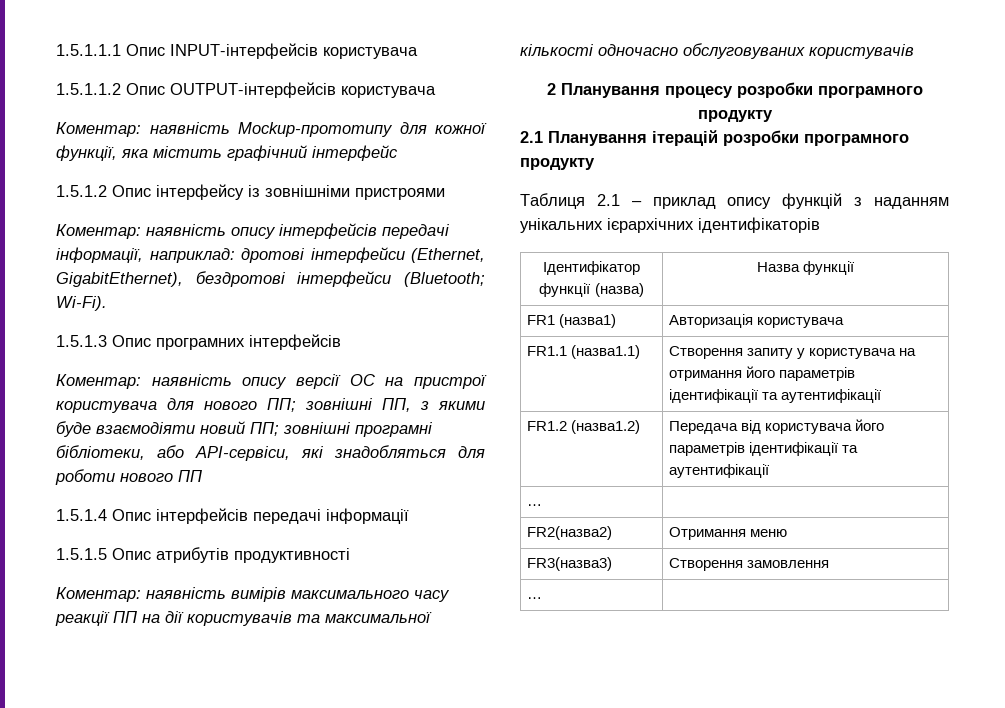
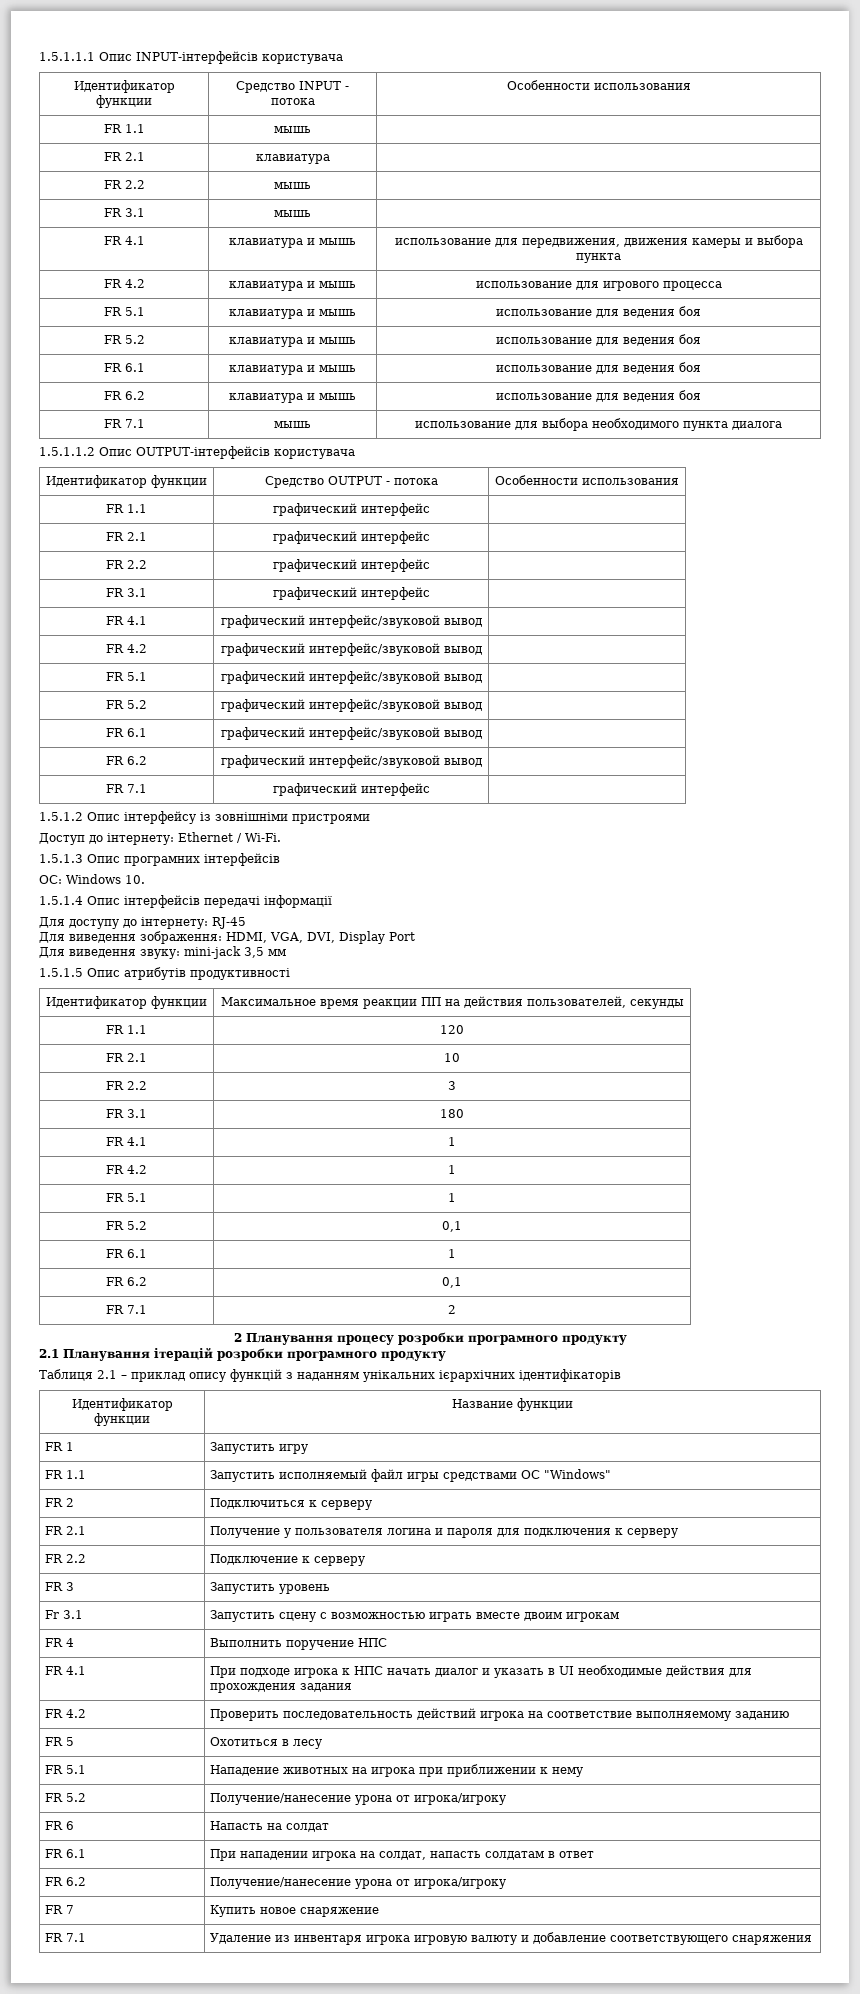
+ Идентификатор функции | Средство INPUT - потока | Особенности использования
+ FR 1.1 | мышь |
+ FR 2.1 | клавиатура |
+ FR 2.2 | мышь |
+ FR 3.1 | мышь |
+ FR 4.1 | клавиатура и мышь | использование для передвижения, движения камеры и выбора пункта
+ FR 4.2 | клавиатура и мышь | использование для игрового процесса
+ FR 5.1 | клавиатура и мышь | использование для ведения боя
+ FR 5.2 | клавиатура и мышь | использование для ведения боя
+ FR 6.1 | клавиатура и мышь | использование для ведения боя
+ FR 6.2 | клавиатура и мышь | использование для ведения боя
+ FR 7.1 | мышь | использование для выбора необходимого пункта диалога
  1.5.1.1.2 Опис OUTPUT-інтерфейсів користувача
- Коментар: наявність Mockup-прототипу для кожної функції, яка містить графічний інтерфейс
+ Идентификатор функции | Средство OUTPUT - потока | Особенности использования
+ FR 1.1 | графический интерфейс |
+ FR 2.1 | графический интерфейс |
+ FR 2.2 | графический интерфейс |
+ FR 3.1 | графический интерфейс |
+ FR 4.1 | графический интерфейс/звуковой вывод |
+ FR 4.2 | графический интерфейс/звуковой вывод |
+ FR 5.1 | графический интерфейс/звуковой вывод |
+ FR 5.2 | графический интерфейс/звуковой вывод |
+ FR 6.1 | графический интерфейс/звуковой вывод |
+ FR 6.2 | графический интерфейс/звуковой вывод |
+ FR 7.1 | графический интерфейс |
- Коментар: наявність опису інтерфейсів передачі інформації, наприклад: дротові інтерфейси (Ethernet, GigabitEthernet), бездротові інтерфейси (Bluetooth; Wi-Fi).
+ Доступ до інтернету: Ethernet / Wi-Fi.
  1.5.1.3 Опис програмних інтерфейсів
- Коментар: наявність опису версії ОС на пристрої користувача для нового ПП; зовнішні ПП, з якими буде взаємодіяти новий ПП; зовнішні програмні бібліотеки, або API-сервіси, які знадобляться для роботи нового ПП
+ ОС: Windows 10.
+ Для доступу до інтернету: RJ-45
+ Для виведення зображення: HDMI, VGA, DVI, Display Port
+ Для виведення звуку: mini-jack 3,5 мм
  1.5.1.5 Опис атрибутів продуктивності
- Коментар: наявність вимірів максимального часу реакції ПП на дії користувачів та максимальної кількості одночасно обслуговуваних користувачів
+ Идентификатор функции | Максимальное время реакции ПП на действия пользователей, секунды
+ FR 1.1 | 120
+ FR 2.1 | 10
+ FR 2.2 | 3
+ FR 3.1 | 180
+ FR 4.1 | 1
+ FR 4.2 | 1
+ FR 5.1 | 1
+ FR 5.2 | 0,1
+ FR 6.1 | 1
+ FR 6.2 | 0,1
+ FR 7.1 | 2
- Ідентифікатор функції (назва) | Назва функції
- FR1 (назва1) | Авторизація користувача
- FR1.1 (назва1.1) | Створення запиту у користувача на отримання його параметрів ідентифікації та аутентифікації
- FR1.2 (назва1.2) | Передача від користувача його параметрів ідентифікації та аутентифікації
- … |
- FR2(назва2) | Отримання меню
- FR3(назва3) | Створення замовлення
- … |
+ Идентификатор функции | Название функции
+ FR 1 | Запустить игру
+ FR 1.1 | Запустить исполняемый файл игры средствами ОС "Windows"
+ FR 2 | Подключиться к серверу
+ FR 2.1 | Получение у пользователя логина и пароля для подключения к серверу
+ FR 2.2 | Подключение к серверу
+ FR 3 | Запустить уровень
+ Fr 3.1 | Запустить сцену с возможностью играть вместе двоим игрокам
+ FR 4 | Выполнить поручение НПС
+ FR 4.1 | При подходе игрока к НПС начать диалог и указать в UI необходимые действия для прохождения задания
+ FR 4.2 | Проверить последовательность действий игрока на соответствие выполняемому заданию
+ FR 5 | Охотиться в лесу
+ FR 5.1 | Нападение животных на игрока при приближении к нему
+ FR 5.2 | Получение/нанесение урона от игрока/игроку
+ FR 6 | Напасть на солдат
+ FR 6.1 | При нападении игрока на солдат, напасть солдатам в ответ
+ FR 6.2 | Получение/нанесение урона от игрока/игроку
+ FR 7 | Купить новое снаряжение
+ FR 7.1 | Удаление из инвентаря игрока игровую валюту и добавление соответствующего снаряжения

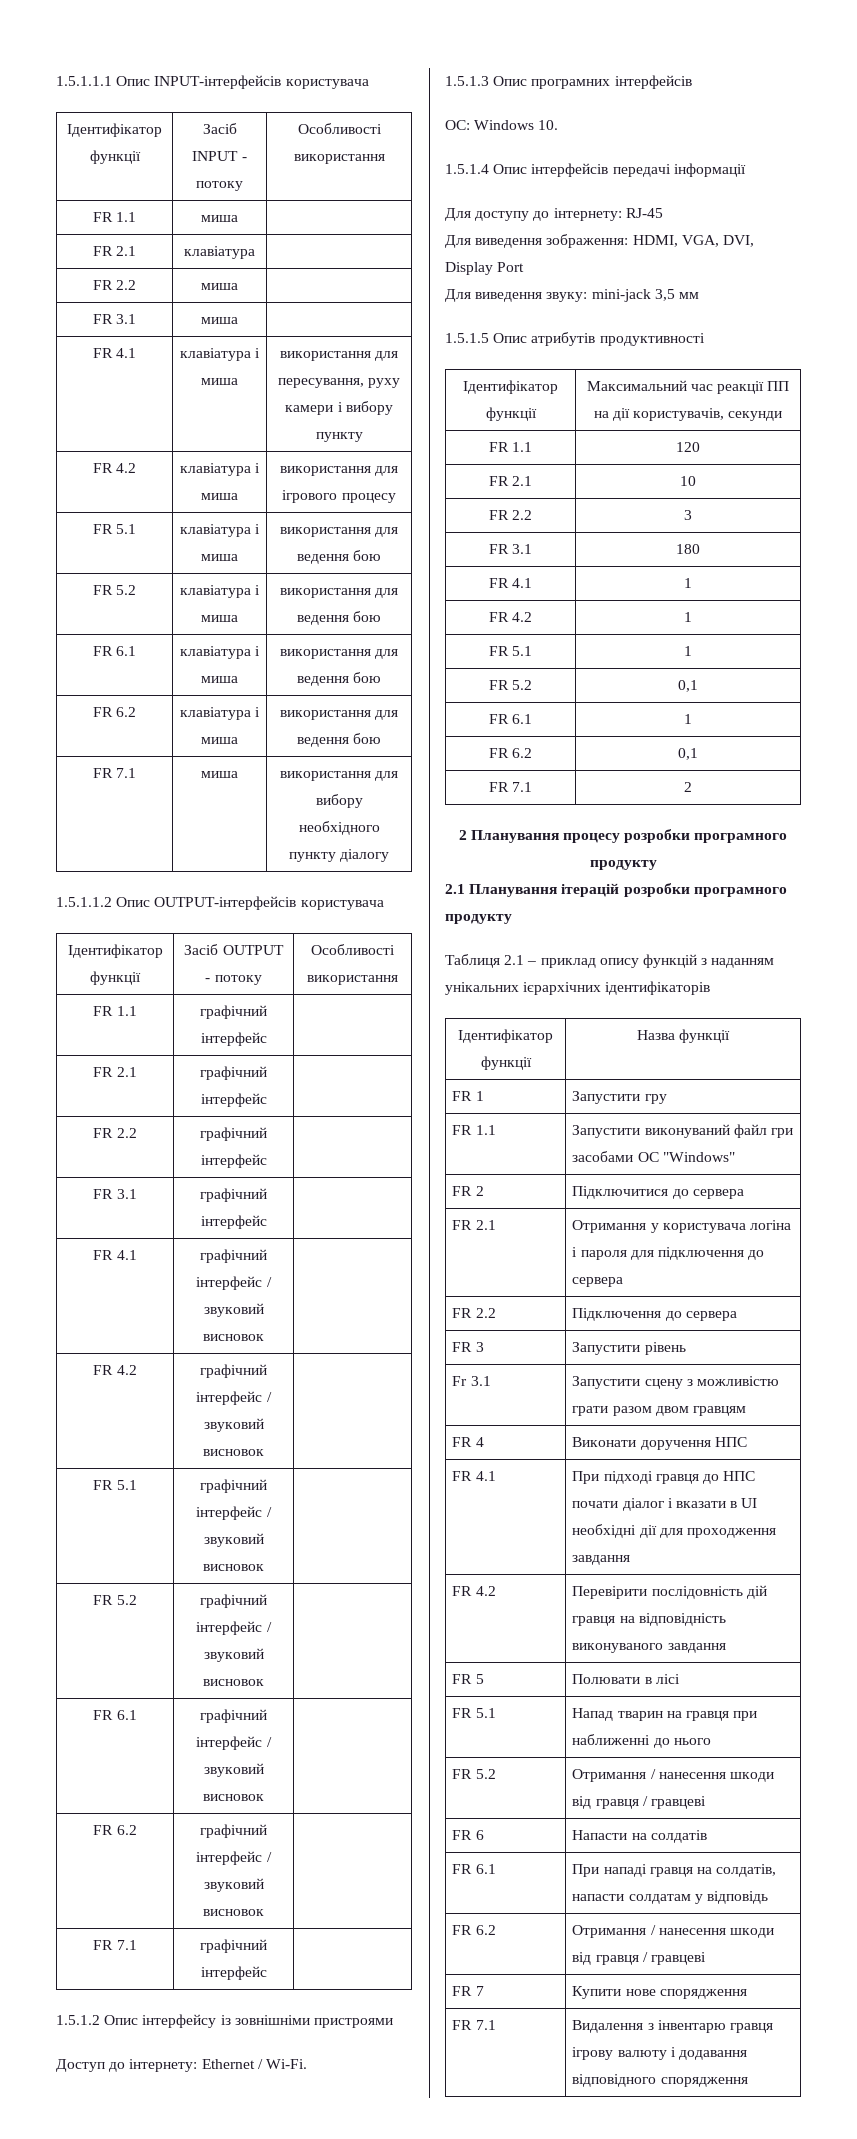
- Идентификатор функции | Средство INPUT - потока | Особенности использования
- FR 1.1 | мышь |
- FR 2.1 | клавиатура |
- FR 2.2 | мышь |
- FR 3.1 | мышь |
- FR 4.1 | клавиатура и мышь | использование для передвижения, движения камеры и выбора пункта
- FR 4.2 | клавиатура и мышь | использование для игрового процесса
- FR 5.1 | клавиатура и мышь | использование для ведения боя
- FR 5.2 | клавиатура и мышь | использование для ведения боя
- FR 6.1 | клавиатура и мышь | использование для ведения боя
- FR 6.2 | клавиатура и мышь | использование для ведения боя
- FR 7.1 | мышь | использование для выбора необходимого пункта диалога
+ Ідентифікатор функції | Засіб INPUT - потоку | Особливості використання
+ FR 1.1 | миша |
+ FR 2.1 | клавіатура |
+ FR 2.2 | миша |
+ FR 3.1 | миша |
+ FR 4.1 | клавіатура і миша | використання для пересування, руху камери і вибору пункту
+ FR 4.2 | клавіатура і миша | використання для ігрового процесу
+ FR 5.1 | клавіатура і миша | використання для ведення бою
+ FR 5.2 | клавіатура і миша | використання для ведення бою
+ FR 6.1 | клавіатура і миша | використання для ведення бою
+ FR 6.2 | клавіатура і миша | використання для ведення бою
+ FR 7.1 | миша | використання для вибору необхідного пункту діалогу
  1.5.1.1.2 Опис OUTPUT-інтерфейсів користувача
- Идентификатор функции | Средство OUTPUT - потока | Особенности использования
- FR 1.1 | графический интерфейс |
- FR 2.1 | графический интерфейс |
- FR 2.2 | графический интерфейс |
- FR 3.1 | графический интерфейс |
- FR 4.1 | графический интерфейс/звуковой вывод |
- FR 4.2 | графический интерфейс/звуковой вывод |
- FR 5.1 | графический интерфейс/звуковой вывод |
- FR 5.2 | графический интерфейс/звуковой вывод |
- FR 6.1 | графический интерфейс/звуковой вывод |
- FR 6.2 | графический интерфейс/звуковой вывод |
- FR 7.1 | графический интерфейс |
+ Ідентифікатор функції | Засіб OUTPUT - потоку | Особливості використання
+ FR 1.1 | графічний інтерфейс |
+ FR 2.1 | графічний інтерфейс |
+ FR 2.2 | графічний інтерфейс |
+ FR 3.1 | графічний інтерфейс |
+ FR 4.1 | графічний інтерфейс / звуковий висновок |
+ FR 4.2 | графічний інтерфейс / звуковий висновок |
+ FR 5.1 | графічний інтерфейс / звуковий висновок |
+ FR 5.2 | графічний інтерфейс / звуковий висновок |
+ FR 6.1 | графічний інтерфейс / звуковий висновок |
+ FR 6.2 | графічний інтерфейс / звуковий висновок |
+ FR 7.1 | графічний інтерфейс |
- Идентификатор функции | Максимальное время реакции ПП на действия пользователей, секунды
+ Ідентифікатор функції | Максимальний час реакції ПП на дії користувачів, секунди
- Идентификатор функции | Название функции
+ Ідентифікатор функції | Назва функції
- FR 1 | Запустить игру
- FR 1.1 | Запустить исполняемый файл игры средствами ОС "Windows"
+ FR 1 | Запустити гру
+ FR 1.1 | Запустити виконуваний файл гри засобами ОС "Windows"
- FR 2 | Подключиться к серверу
- FR 2.1 | Получение у пользователя логина и пароля для подключения к серверу
- FR 2.2 | Подключение к серверу
+ FR 2 | Підключитися до сервера
+ FR 2.1 | Отримання у користувача логіна і пароля для підключення до сервера
+ FR 2.2 | Підключення до сервера
- FR 3 | Запустить уровень
+ FR 3 | Запустити рівень
- Fr 3.1 | Запустить сцену с возможностью играть вместе двоим игрокам
+ Fr 3.1 | Запустити сцену з можливістю грати разом двом гравцям
- FR 4 | Выполнить поручение НПС
+ FR 4 | Виконати доручення НПС
- FR 4.1 | При подходе игрока к НПС начать диалог и указать в UI необходимые действия для прохождения задания
- FR 4.2 | Проверить последовательность действий игрока на соответствие выполняемому заданию
+ FR 4.1 | При підході гравця до НПС почати діалог і вказати в UI необхідні дії для проходження завдання
+ FR 4.2 | Перевірити послідовність дій гравця на відповідність виконуваного завдання
- FR 5 | Охотиться в лесу
- FR 5.1 | Нападение животных на игрока при приближении к нему
- FR 5.2 | Получение/нанесение урона от игрока/игроку
+ FR 5 | Полювати в лісі
+ FR 5.1 | Напад тварин на гравця при наближенні до нього
+ FR 5.2 | Отримання / нанесення шкоди від гравця / гравцеві
- FR 6 | Напасть на солдат
+ FR 6 | Напасти на солдатів
- FR 6.1 | При нападении игрока на солдат, напасть солдатам в ответ
- FR 6.2 | Получение/нанесение урона от игрока/игроку
+ FR 6.1 | При нападі гравця на солдатів, напасти солдатам у відповідь
+ FR 6.2 | Отримання / нанесення шкоди від гравця / гравцеві
- FR 7 | Купить новое снаряжение
- FR 7.1 | Удаление из инвентаря игрока игровую валюту и добавление соответствующего снаряжения
+ FR 7 | Купити нове спорядження
+ FR 7.1 | Видалення з інвентарю гравця ігрову валюту і додавання відповідного спорядження

